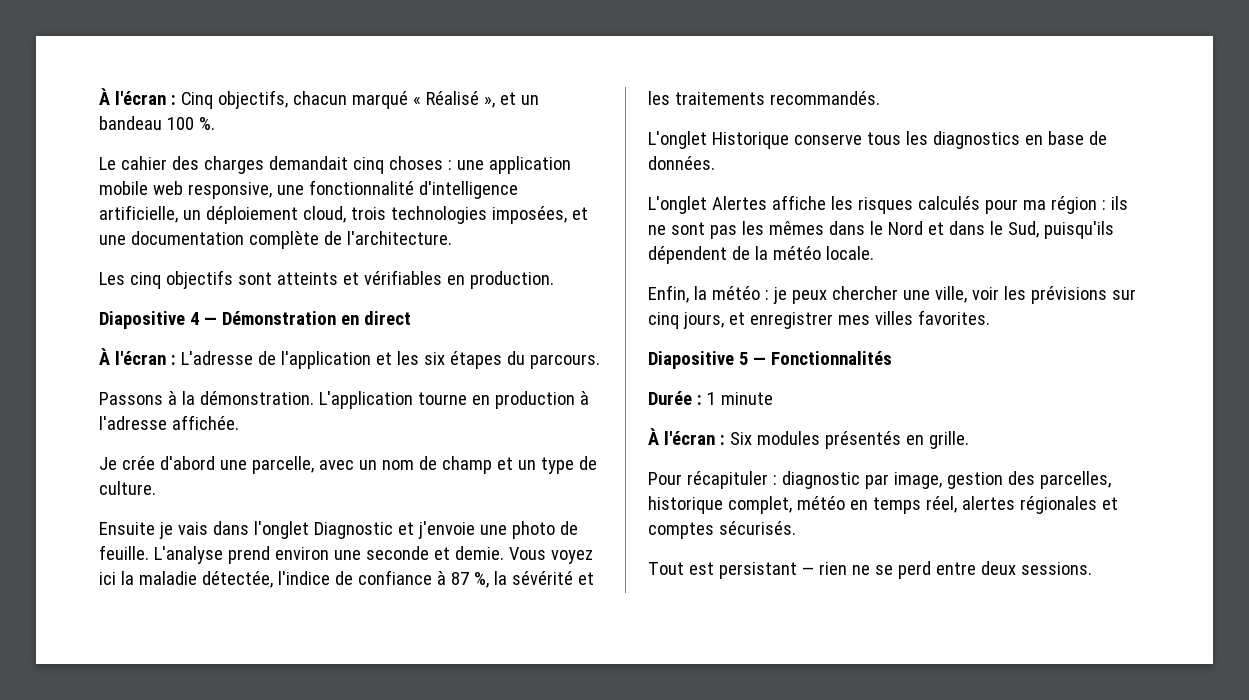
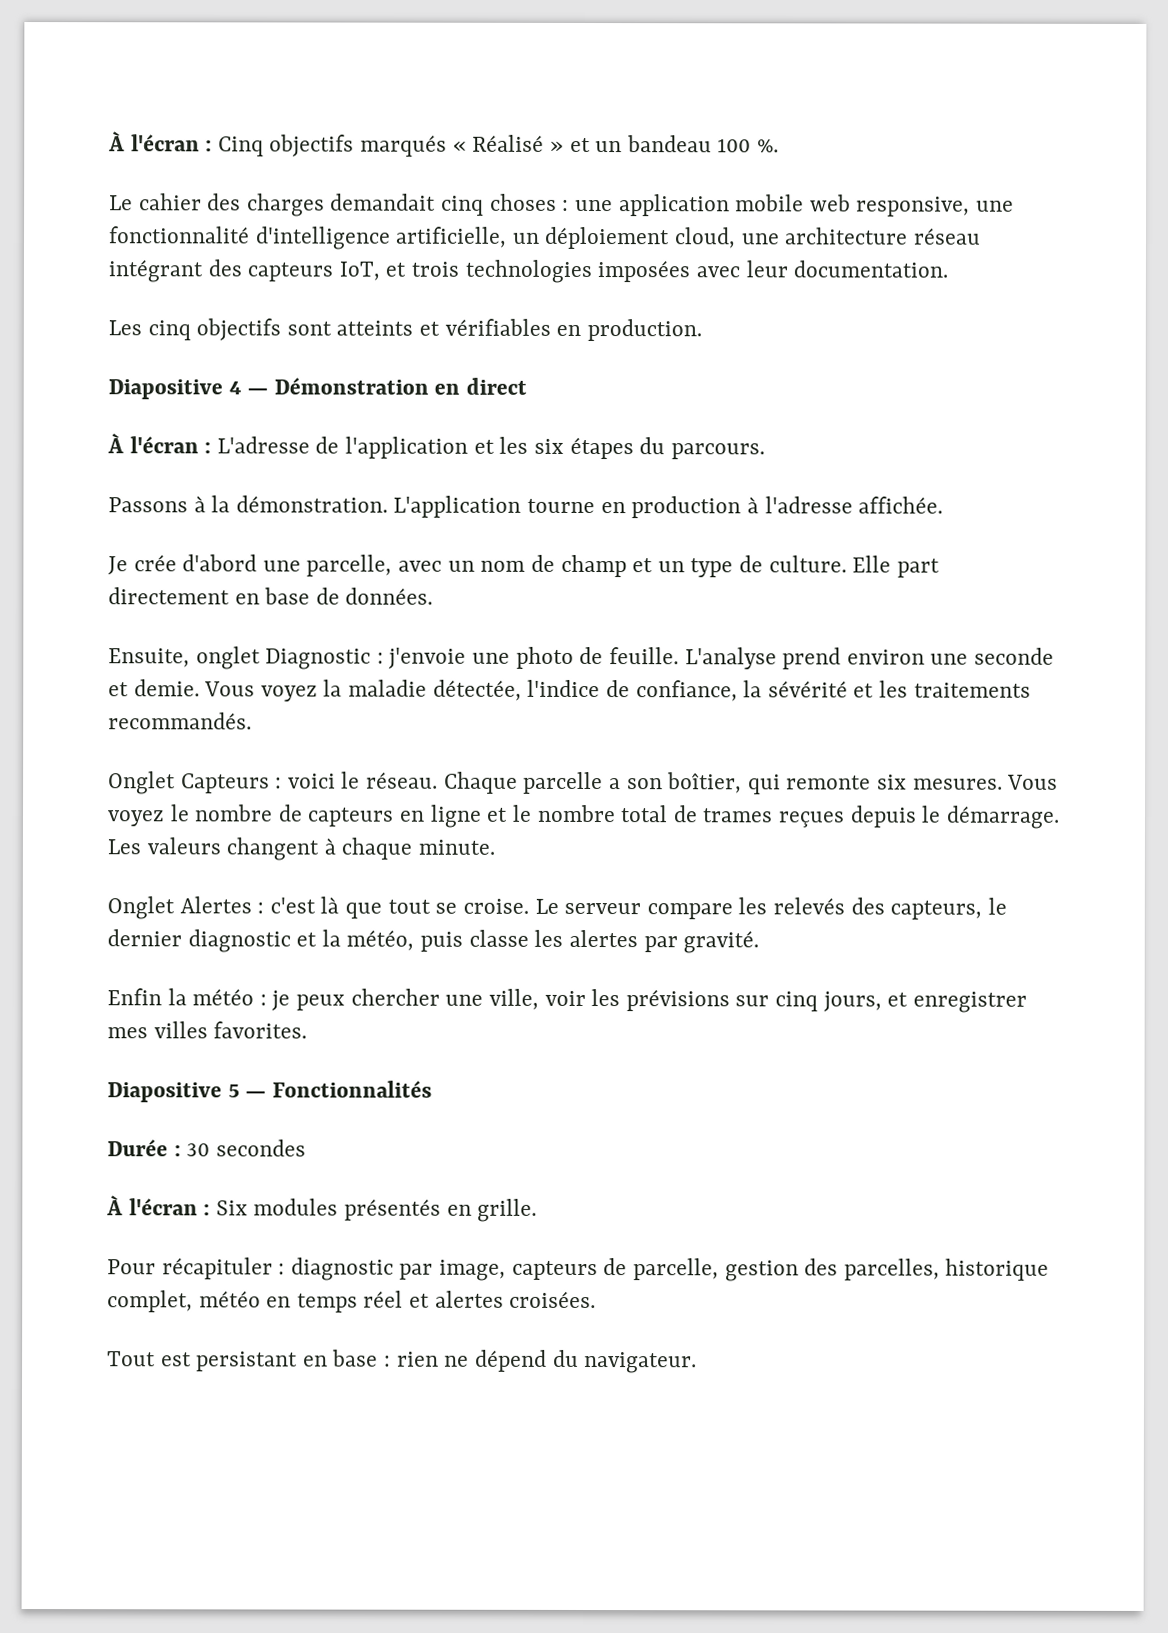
- À l'écran : Cinq objectifs, chacun marqué « Réalisé », et un bandeau 100 %.
+ À l'écran : Cinq objectifs marqués « Réalisé » et un bandeau 100 %.
- Le cahier des charges demandait cinq choses : une application mobile web responsive, une fonctionnalité d'intelligence artificielle, un déploiement cloud, trois technologies imposées, et une documentation complète de l'architecture.
+ Le cahier des charges demandait cinq choses : une application mobile web responsive, une fonctionnalité d'intelligence artificielle, un déploiement cloud, une architecture réseau intégrant des capteurs IoT, et trois technologies imposées avec leur documentation.
- Je crée d'abord une parcelle, avec un nom de champ et un type de culture.
- Ensuite je vais dans l'onglet Diagnostic et j'envoie une photo de feuille.
+ Je crée d'abord une parcelle, avec un nom de champ et un type de culture. Elle part directement en base de données.
+ Ensuite, onglet Diagnostic : j'envoie une photo de feuille.
- Vous voyez ici la maladie détectée, l'indice de confiance à 87 %, la sévérité et les traitements recommandés.
+ Vous voyez la maladie détectée, l'indice de confiance, la sévérité et les traitements recommandés.
- L'onglet Historique conserve tous les diagnostics en base de données.
- L'onglet Alertes affiche les risques calculés pour ma région : ils ne sont pas les mêmes dans le Nord et dans le Sud, puisqu'ils dépendent de la météo locale.
- Enfin, la météo : je peux chercher une ville, voir les prévisions sur cinq jours, et enregistrer mes villes favorites.
+ Onglet Capteurs : voici le réseau. Chaque parcelle a son boîtier, qui remonte six mesures. Vous voyez le nombre de capteurs en ligne et le nombre total de trames reçues depuis le démarrage. Les valeurs changent à chaque minute.
+ Onglet Alertes : c'est là que tout se croise. Le serveur compare les relevés des capteurs, le dernier diagnostic et la météo, puis classe les alertes par gravité.
+ Enfin la météo : je peux chercher une ville, voir les prévisions sur cinq jours, et enregistrer mes villes favorites.
- Durée : 1 minute
+ Durée : 30 secondes
- Pour récapituler : diagnostic par image, gestion des parcelles, historique complet, météo en temps réel, alertes régionales et comptes sécurisés.
- Tout est persistant — rien ne se perd entre deux sessions.
+ Pour récapituler : diagnostic par image, capteurs de parcelle, gestion des parcelles, historique complet, météo en temps réel et alertes croisées.
+ Tout est persistant en base : rien ne dépend du navigateur.

